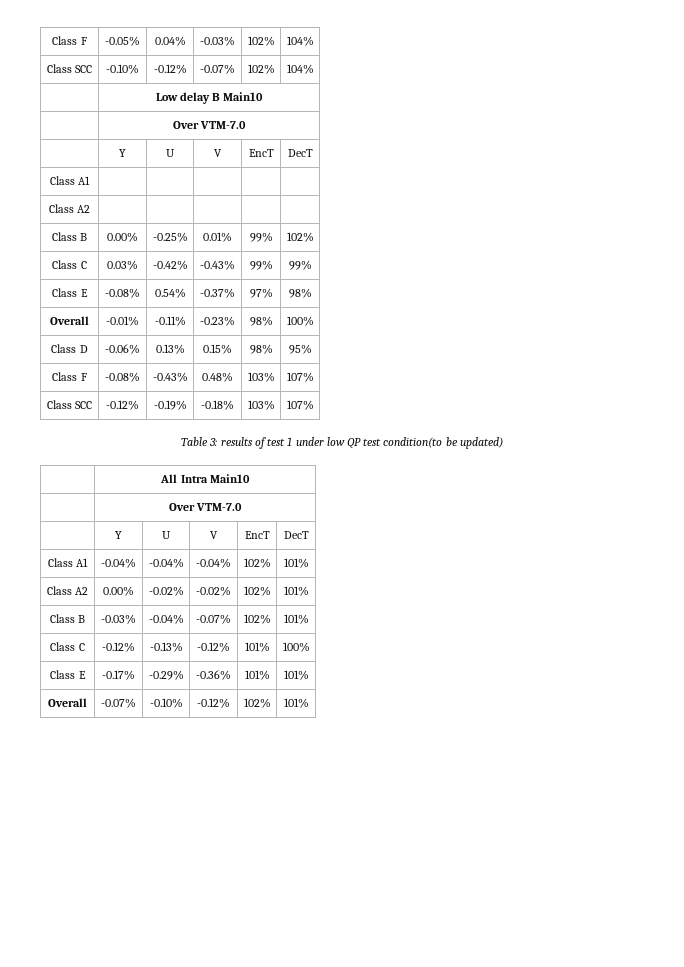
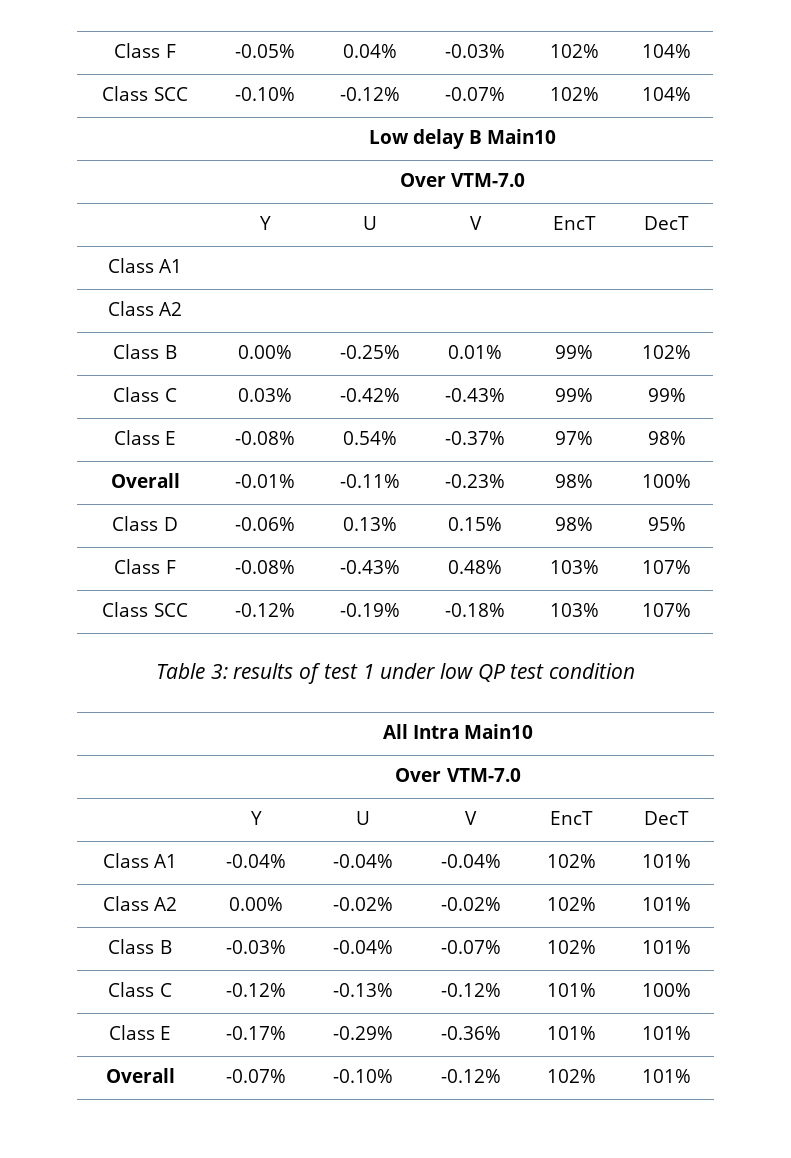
- Table 3: results of test 1 under low QP test condition(to be updated)
+ Table 3: results of test 1 under low QP test condition

